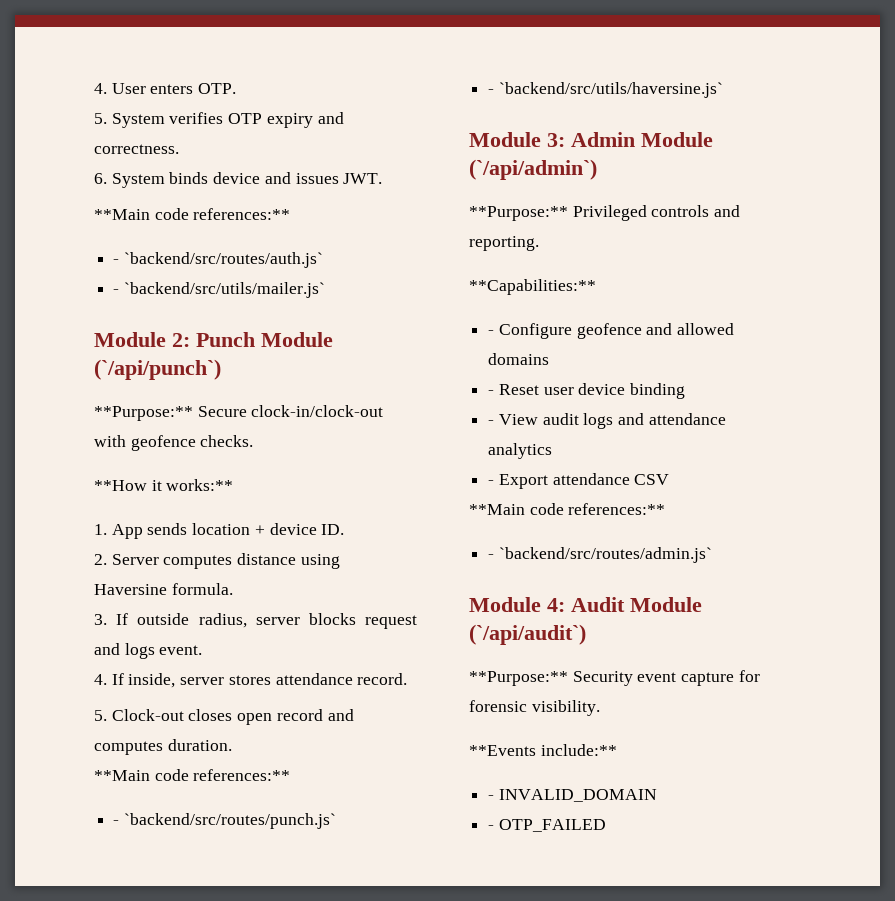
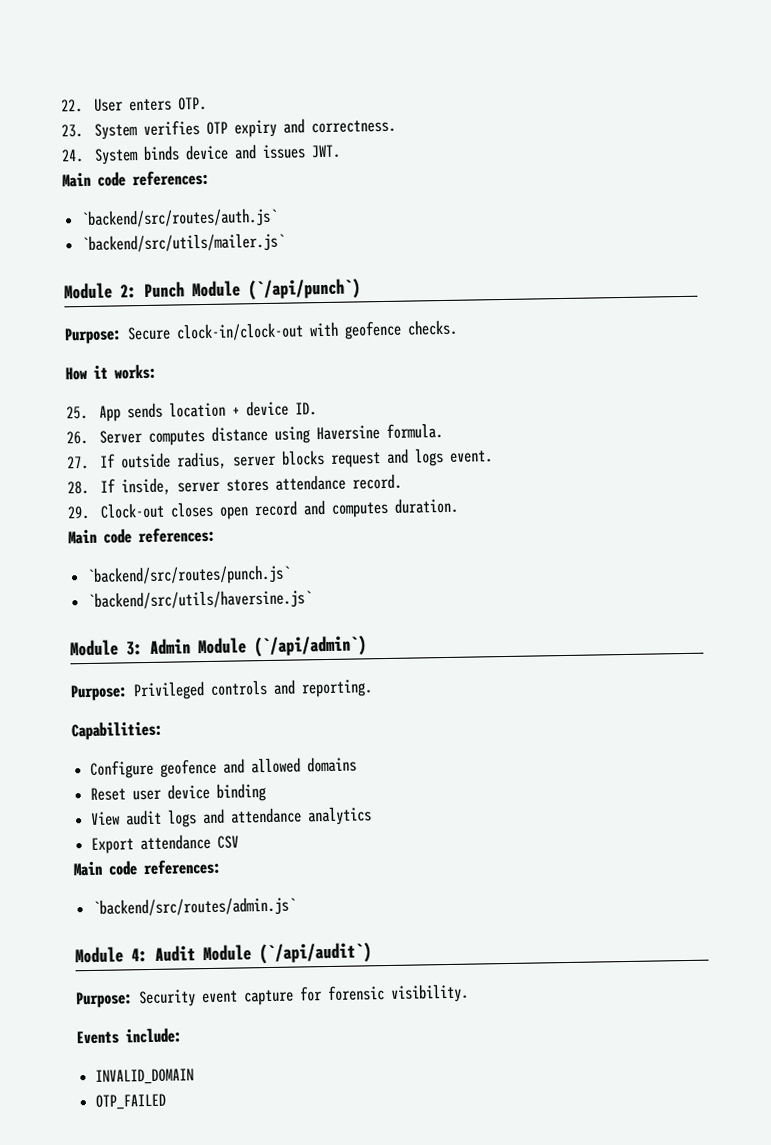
- 4. User enters OTP.
+ 22. User enters OTP.
- 5. System verifies OTP expiry and correctness.
+ 23. System verifies OTP expiry and correctness.
- 6. System binds device and issues JWT.
- **Main code references:**
- - `backend/src/routes/auth.js`
+ 24. System binds device and issues JWT.
+ Main code references:
+ `backend/src/routes/auth.js`
- - `backend/src/utils/mailer.js`
+ `backend/src/utils/mailer.js`
- **Purpose:** Secure clock-in/clock-out with geofence checks.
+ Purpose: Secure clock-in/clock-out with geofence checks.
- **How it works:**
- 1. App sends location + device ID.
+ How it works:
+ 25. App sends location + device ID.
- 2. Server computes distance using Haversine formula.
+ 26. Server computes distance using Haversine formula.
- 3. If outside radius, server blocks request and logs event.
+ 27. If outside radius, server blocks request and logs event.
- 4. If inside, server stores attendance record.
+ 28. If inside, server stores attendance record.
- 5. Clock-out closes open record and computes duration.
- **Main code references:**
- - `backend/src/routes/punch.js`
+ 29. Clock-out closes open record and computes duration.
+ Main code references:
+ `backend/src/routes/punch.js`
- - `backend/src/utils/haversine.js`
+ `backend/src/utils/haversine.js`
- **Purpose:** Privileged controls and reporting.
+ Purpose: Privileged controls and reporting.
- **Capabilities:**
- - Configure geofence and allowed domains
+ Capabilities:
+ Configure geofence and allowed domains
- - Reset user device binding
+ Reset user device binding
- - View audit logs and attendance analytics
+ View audit logs and attendance analytics
- - Export attendance CSV
- **Main code references:**
- - `backend/src/routes/admin.js`
+ Export attendance CSV
+ Main code references:
+ `backend/src/routes/admin.js`
- **Purpose:** Security event capture for forensic visibility.
+ Purpose: Security event capture for forensic visibility.
- **Events include:**
- - INVALID_DOMAIN
+ Events include:
+ INVALID_DOMAIN
- - OTP_FAILED
+ OTP_FAILED

